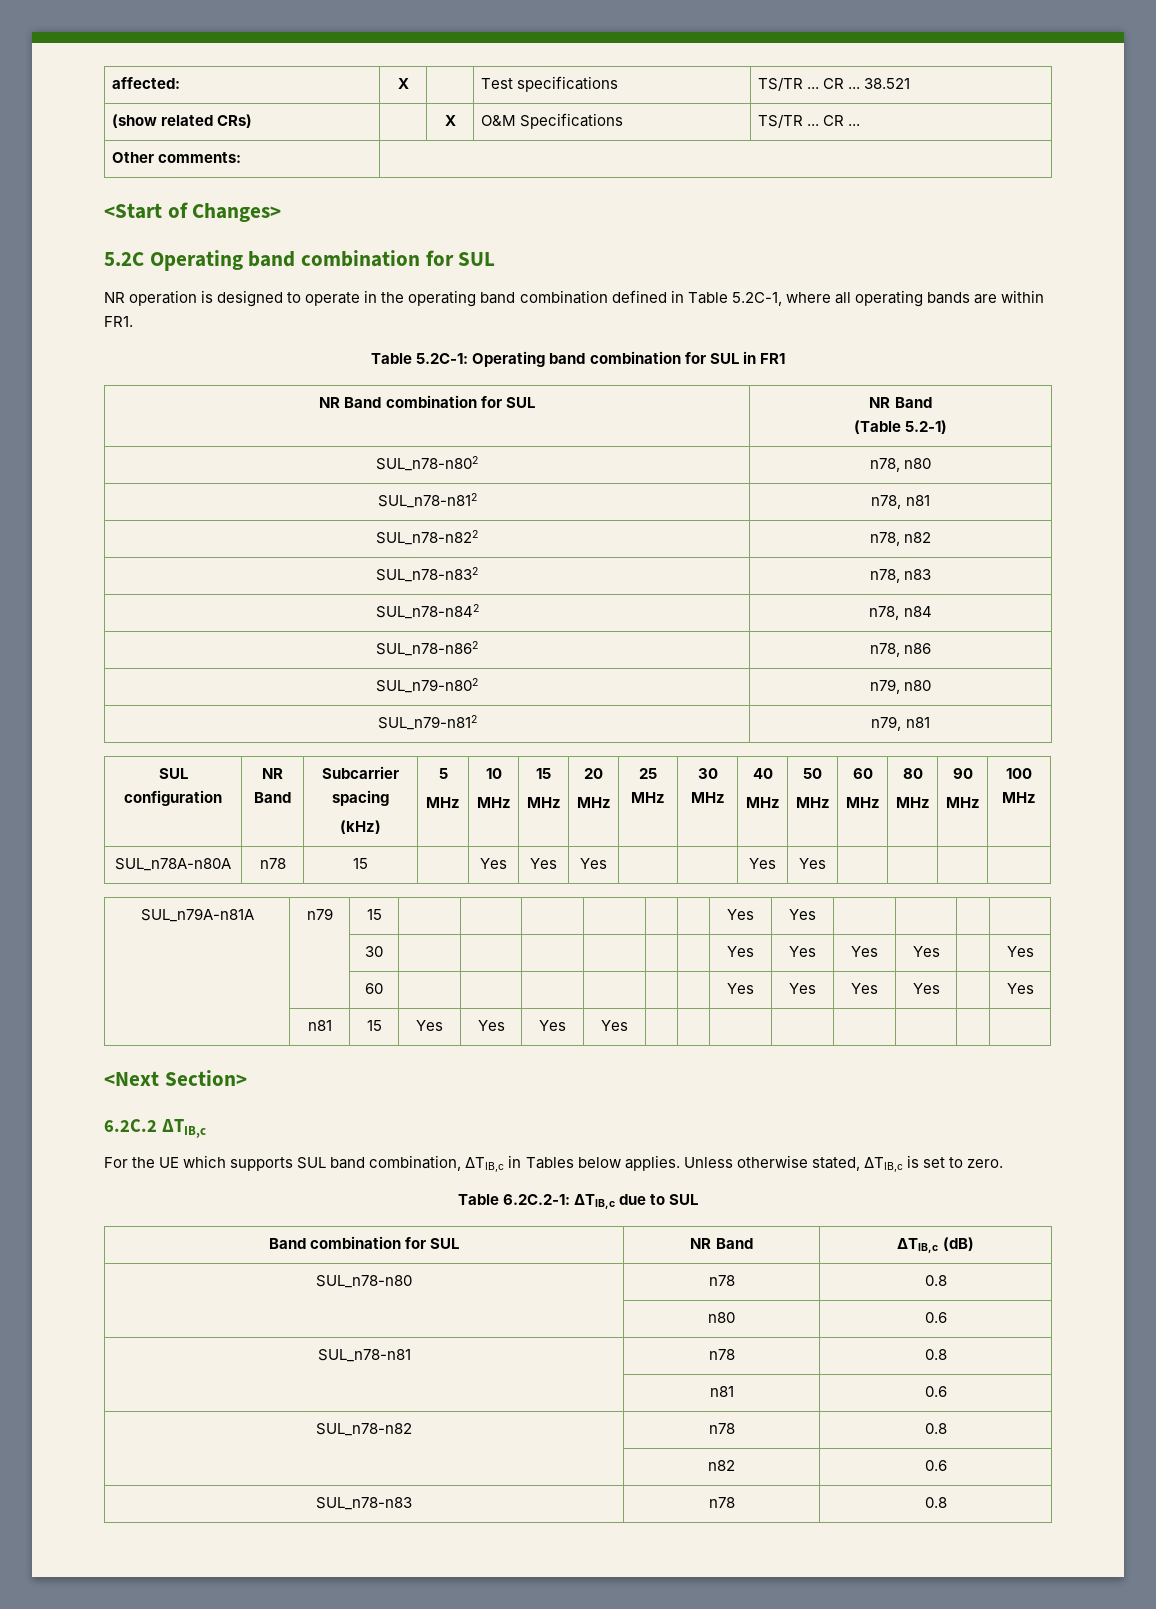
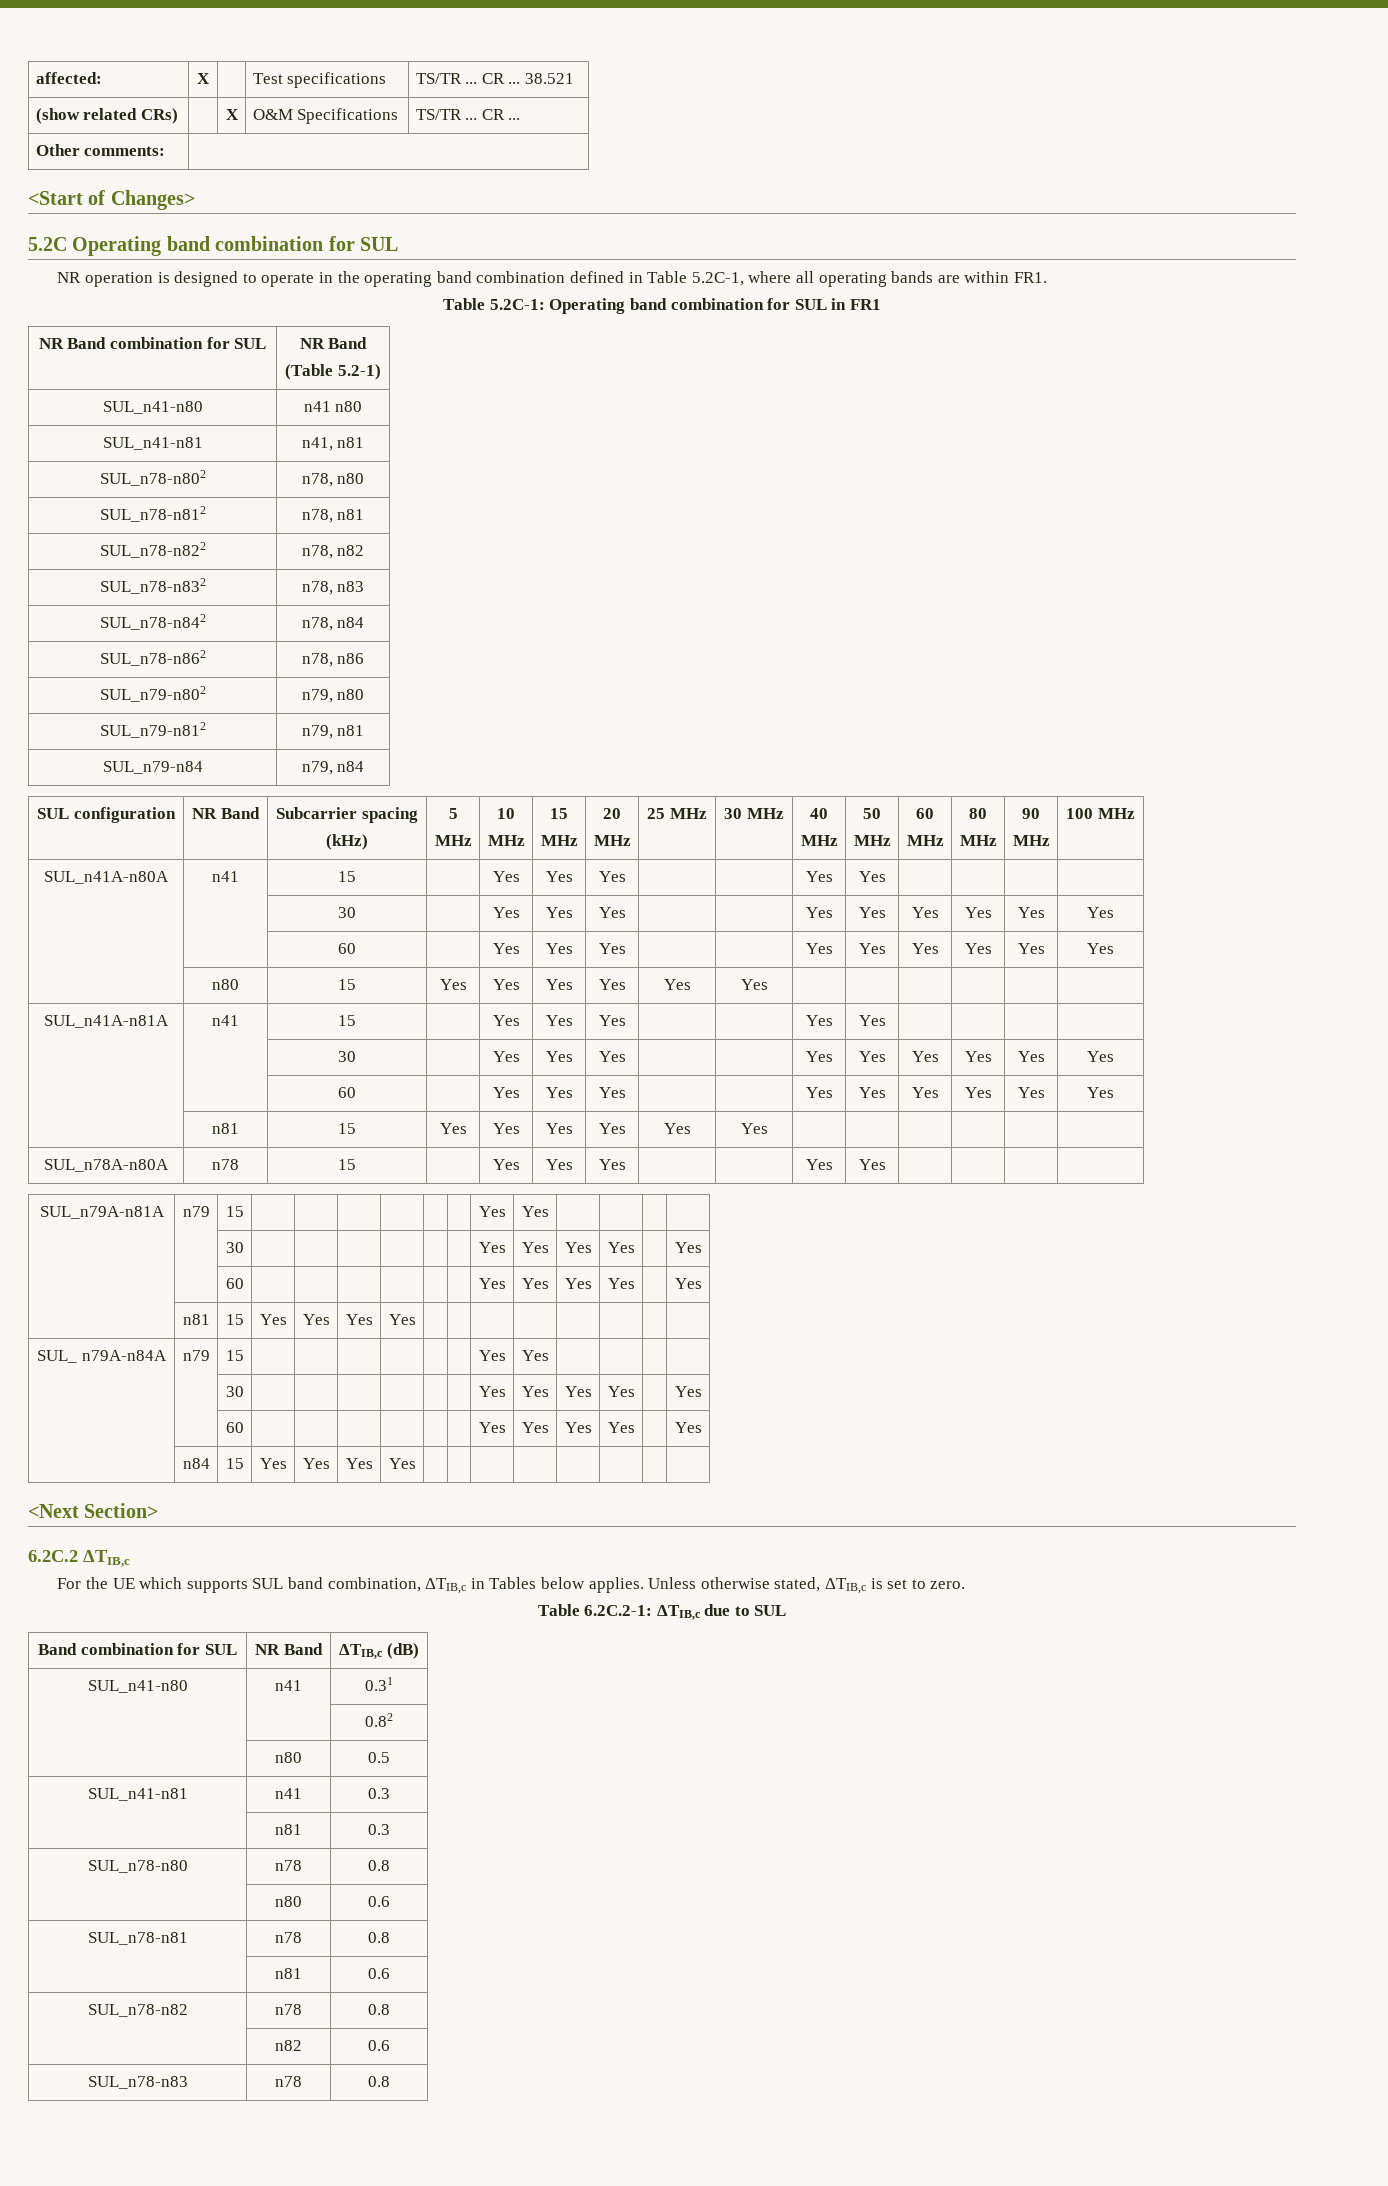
+ SUL_n41-n80 | n41 n80
+ SUL_n41-n81 | n41, n81
+ SUL_n79-n84 | n79, n84
+ SUL_n41A-n80A | n41 | 15 | | Yes | Yes | Yes | | | Yes | Yes | | | |
+ | | 30 | | Yes | Yes | Yes | | | Yes | Yes | Yes | Yes | Yes | Yes
+ | | 60 | | Yes | Yes | Yes | | | Yes | Yes | Yes | Yes | Yes | Yes
+ | n80 | 15 | Yes | Yes | Yes | Yes | Yes | Yes | | | | | |
+ SUL_n41A-n81A | n41 | 15 | | Yes | Yes | Yes | | | Yes | Yes | | | |
+ | | 30 | | Yes | Yes | Yes | | | Yes | Yes | Yes | Yes | Yes | Yes
+ | | 60 | | Yes | Yes | Yes | | | Yes | Yes | Yes | Yes | Yes | Yes
+ | n81 | 15 | Yes | Yes | Yes | Yes | Yes | Yes | | | | | |
+ SUL_ n79A-n84A | n79 | 15 | | | | | | | Yes | Yes | | | |
+ | | 30 | | | | | | | Yes | Yes | Yes | Yes | | Yes
+ | | 60 | | | | | | | Yes | Yes | Yes | Yes | | Yes
+ | n84 | 15 | Yes | Yes | Yes | Yes | | | | | | | |
+ SUL_n41-n80 | n41 | 0.31
+ | | 0.82
+ | n80 | 0.5
+ SUL_n41-n81 | n41 | 0.3
+ | n81 | 0.3

